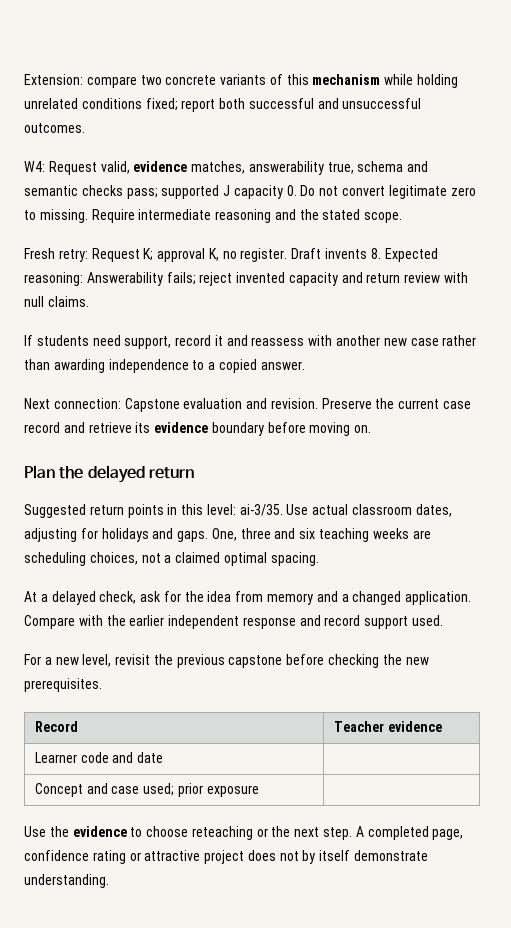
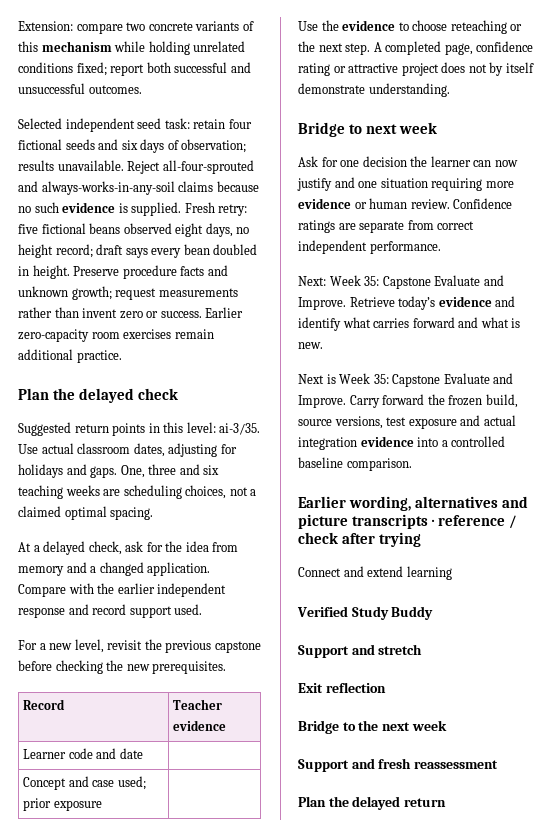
- W4: Request valid, evidence matches, answerability true, schema and semantic checks pass; supported J capacity 0. Do not convert legitimate zero to missing. Require intermediate reasoning and the stated scope.
- Fresh retry: Request K; approval K, no register. Draft invents 8. Expected reasoning: Answerability fails; reject invented capacity and return review with null claims.
- If students need support, record it and reassess with another new case rather than awarding independence to a copied answer.
- Next connection: Capstone evaluation and revision. Preserve the current case record and retrieve its evidence boundary before moving on.
- Plan the delayed return
+ Selected independent seed task: retain four fictional seeds and six days of observation; results unavailable. Reject all-four-sprouted and always-works-in-any-soil claims because no such evidence is supplied. Fresh retry: five fictional beans observed eight days, no height record; draft says every bean doubled in height. Preserve procedure facts and unknown growth; request measurements rather than invent zero or success. Earlier zero-capacity room exercises remain additional practice.
+ Plan the delayed check
+ Bridge to next week
+ Ask for one decision the learner can now justify and one situation requiring more evidence or human review. Confidence ratings are separate from correct independent performance.
+ Next: Week 35: Capstone Evaluate and Improve. Retrieve today’s evidence and identify what carries forward and what is new.
+ Next is Week 35: Capstone Evaluate and Improve. Carry forward the frozen build, source versions, test exposure and actual integration evidence into a controlled baseline comparison.
+ Earlier wording, alternatives and picture transcripts · reference / check after trying
+ Connect and extend learning
+ Verified Study Buddy
+ Support and stretch
+ Exit reflection
+ Bridge to the next week
+ Support and fresh reassessment
+ Plan the delayed return

